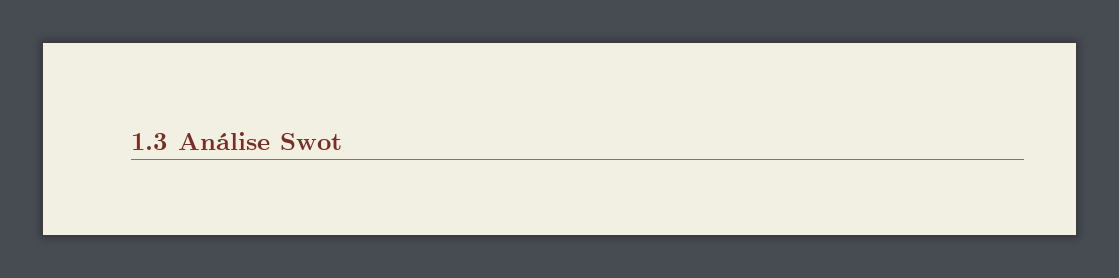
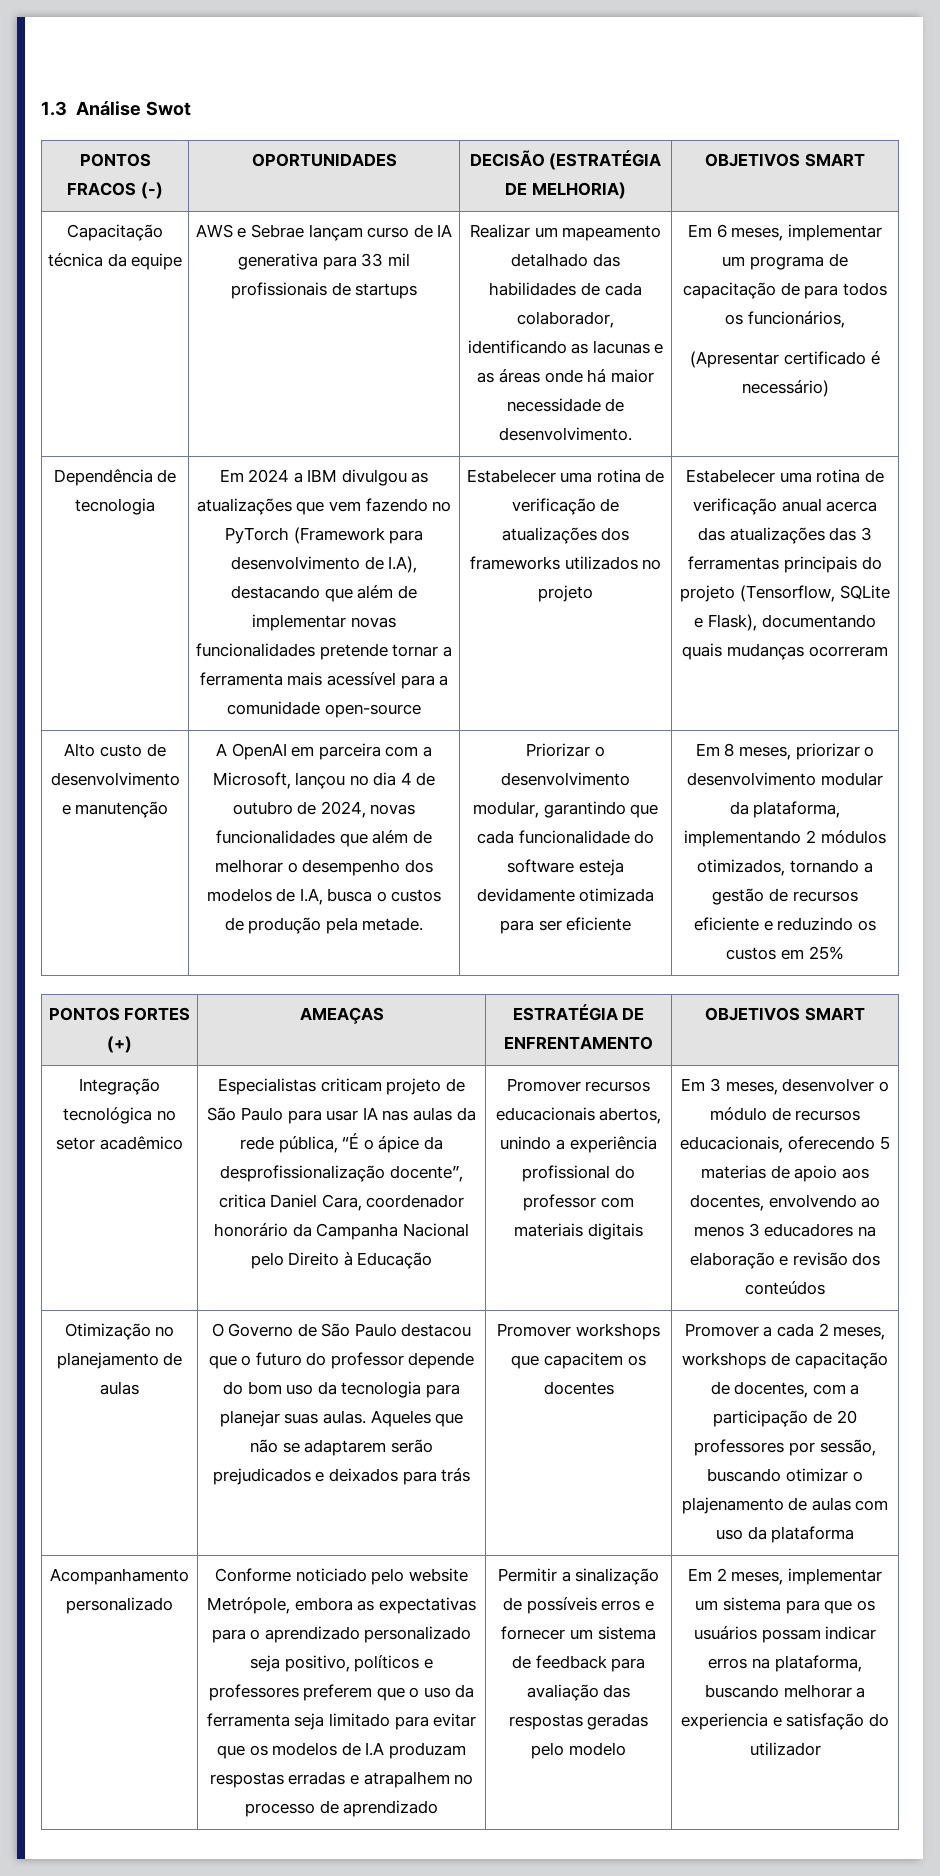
+ PONTOS FRACOS (-) | OPORTUNIDADES | DECISÃO (ESTRATÉGIA DE MELHORIA) | OBJETIVOS SMART
+ Capacitação técnica da equipe | AWS e Sebrae lançam curso de IA generativa para 33 mil profissionais de startups | Realizar um mapeamento detalhado das habilidades de cada colaborador, identificando as lacunas e as áreas onde há maior necessidade de desenvolvimento. | Em 6 meses, implementar um programa de capacitação de para todos os funcionários,
+ (Apresentar certificado é necessário)
+ Dependência de tecnologia | Em 2024 a IBM divulgou as atualizações que vem fazendo no PyTorch (Framework para desenvolvimento de I.A), destacando que além de implementar novas funcionalidades pretende tornar a ferramenta mais acessível para a comunidade open-source | Estabelecer uma rotina de verificação de atualizações dos frameworks utilizados no projeto | Estabelecer uma rotina de verificação anual acerca das atualizações das 3 ferramentas principais do projeto (Tensorflow, SQLite e Flask), documentando quais mudanças ocorreram
+ Alto custo de desenvolvimento e manutenção | A OpenAI em parceira com a Microsoft, lançou no dia 4 de outubro de 2024, novas funcionalidades que além de melhorar o desempenho dos modelos de I.A, busca o custos de produção pela metade. | Priorizar o desenvolvimento modular, garantindo que cada funcionalidade do software esteja devidamente otimizada para ser eficiente | Em 8 meses, priorizar o desenvolvimento modular da plataforma, implementando 2 módulos otimizados, tornando a gestão de recursos eficiente e reduzindo os custos em 25%
+ PONTOS FORTES (+) | AMEAÇAS | ESTRATÉGIA DE ENFRENTAMENTO | OBJETIVOS SMART
+ Integração tecnológica no setor acadêmico | Especialistas criticam projeto de São Paulo para usar IA nas aulas da rede pública, “É o ápice da desprofissionalização docente”, critica Daniel Cara, coordenador honorário da Campanha Nacional pelo Direito à Educação | Promover recursos educacionais abertos, unindo a experiência profissional do professor com materiais digitais | Em 3 meses, desenvolver o módulo de recursos educacionais, oferecendo 5 materias de apoio aos docentes, envolvendo ao menos 3 educadores na elaboração e revisão dos conteúdos
+ Otimização no planejamento de aulas | O Governo de São Paulo destacou que o futuro do professor depende do bom uso da tecnologia para planejar suas aulas. Aqueles que não se adaptarem serão prejudicados e deixados para trás | Promover workshops que capacitem os docentes | Promover a cada 2 meses, workshops de capacitação de docentes, com a participação de 20 professores por sessão, buscando otimizar o plajenamento de aulas com uso da plataforma
+ Acompanhamento personalizado | Conforme noticiado pelo website Metrópole, embora as expectativas para o aprendizado personalizado seja positivo, políticos e professores preferem que o uso da ferramenta seja limitado para evitar que os modelos de I.A produzam respostas erradas e atrapalhem no processo de aprendizado | Permitir a sinalização de possíveis erros e fornecer um sistema de feedback para avaliação das respostas geradas pelo modelo | Em 2 meses, implementar um sistema para que os usuários possam indicar erros na plataforma, buscando melhorar a experiencia e satisfação do utilizador

